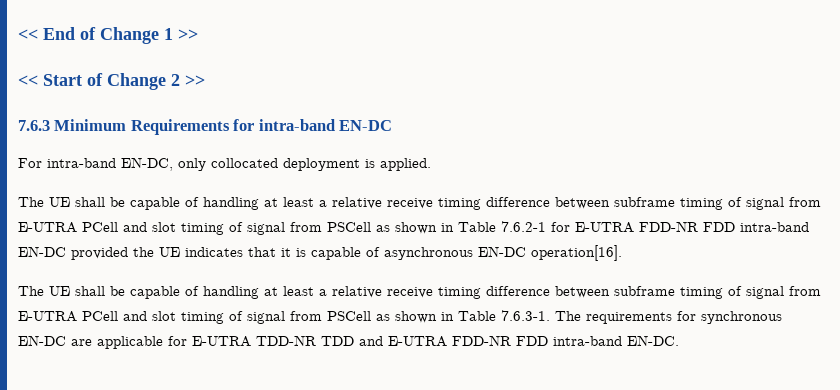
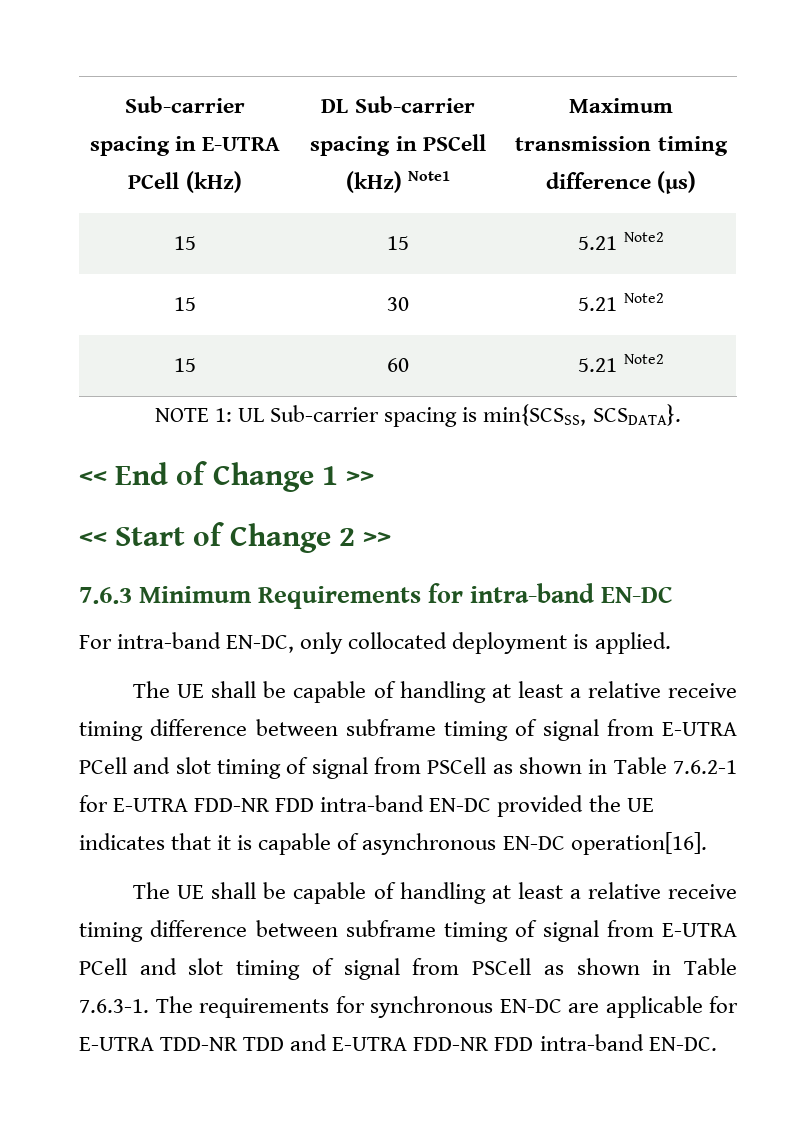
+ Sub-carrier spacing in E-UTRA PCell (kHz) | DL Sub-carrier spacing in PSCell (kHz) Note1 | Maximum transmission timing difference (µs)
+ 15 | 15 | 5.21 Note2
+ 15 | 30 | 5.21 Note2
+ 15 | 60 | 5.21 Note2
+ NOTE 1: UL Sub-carrier spacing is min{SCSSS, SCSDATA}.

